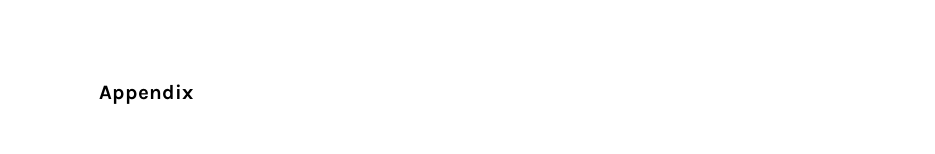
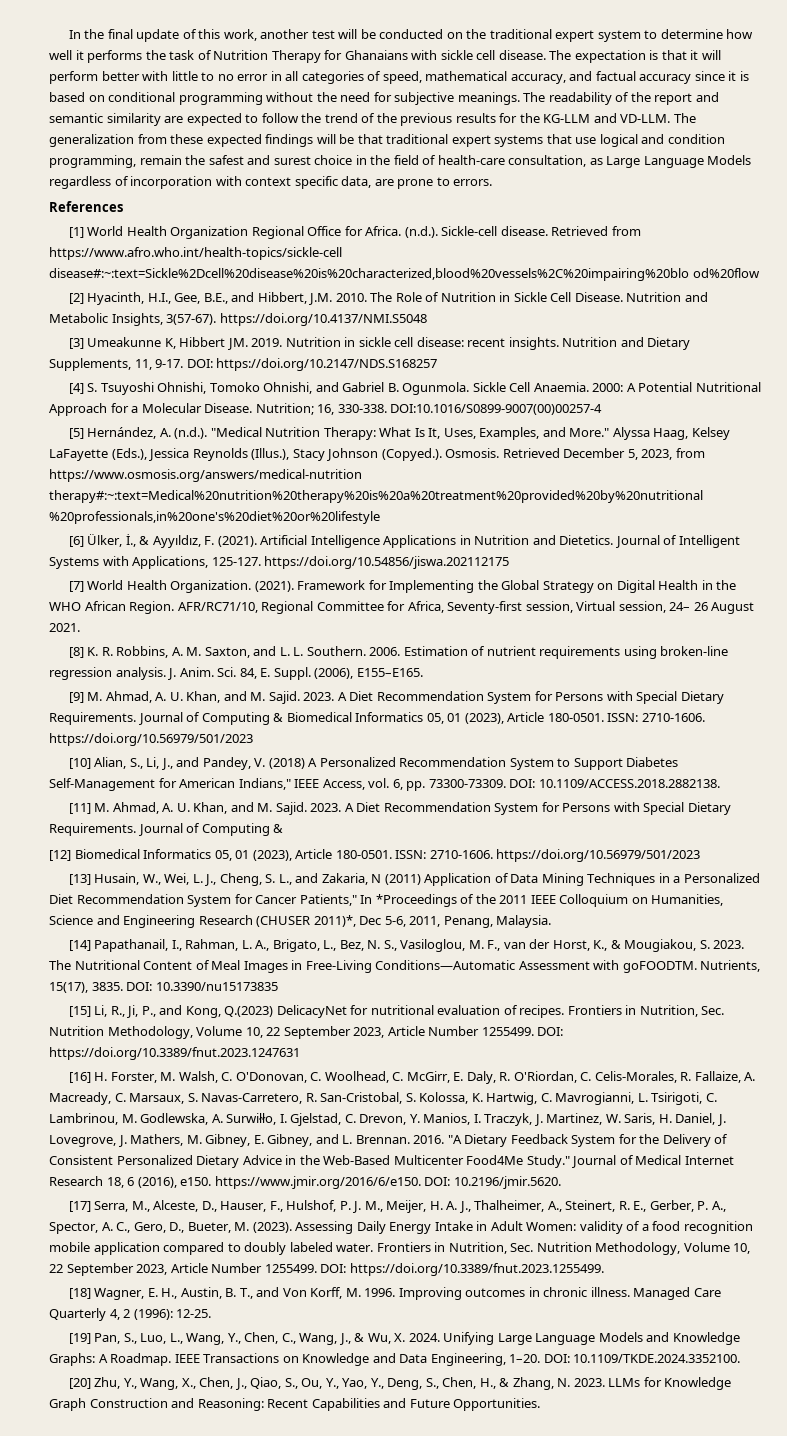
- Appendix
+ In the final update of this work, another test will be conducted on the traditional expert system to determine how well it performs the task of Nutrition Therapy for Ghanaians with sickle cell disease. The expectation is that it will perform better with little to no error in all categories of speed, mathematical accuracy, and factual accuracy since it is based on conditional programming without the need for subjective meanings. The readability of the report and semantic similarity are expected to follow the trend of the previous results for the KG-LLM and VD-LLM. The generalization from these expected findings will be that traditional expert systems that use logical and condition programming, remain the safest and surest choice in the field of health-care consultation, as Large Language Models regardless of incorporation with context specific data, are prone to errors.
+ References
+ [1] World Health Organization Regional Office for Africa. (n.d.). Sickle-cell disease. Retrieved from https://www.afro.who.int/health-topics/sickle-cell disease#:~:text=Sickle%2Dcell%20disease%20is%20characterized,blood%20vessels%2C%20impairing%20blo od%20flow
+ [2] Hyacinth, H.I., Gee, B.E., and Hibbert, J.M. 2010. The Role of Nutrition in Sickle Cell Disease. Nutrition and Metabolic Insights, 3(57-67). https://doi.org/10.4137/NMI.S5048
+ [3] Umeakunne K, Hibbert JM. 2019. Nutrition in sickle cell disease: recent insights. Nutrition and Dietary Supplements, 11, 9-17. DOI: https://doi.org/10.2147/NDS.S168257
+ [4] S. Tsuyoshi Ohnishi, Tomoko Ohnishi, and Gabriel B. Ogunmola. Sickle Cell Anaemia. 2000: A Potential Nutritional Approach for a Molecular Disease. Nutrition; 16, 330-338. DOI:10.1016/S0899-9007(00)00257-4
+ [5] Hernández, A. (n.d.). "Medical Nutrition Therapy: What Is It, Uses, Examples, and More." Alyssa Haag, Kelsey LaFayette (Eds.), Jessica Reynolds (Illus.), Stacy Johnson (Copyed.). Osmosis. Retrieved December 5, 2023, from https://www.osmosis.org/answers/medical-nutrition therapy#:~:text=Medical%20nutrition%20therapy%20is%20a%20treatment%20provided%20by%20nutritional %20professionals,in%20one's%20diet%20or%20lifestyle
+ [6] Ülker, İ., & Ayyıldız, F. (2021). Artificial Intelligence Applications in Nutrition and Dietetics. Journal of Intelligent Systems with Applications, 125-127. https://doi.org/10.54856/jiswa.202112175
+ [7] World Health Organization. (2021). Framework for Implementing the Global Strategy on Digital Health in the WHO African Region. AFR/RC71/10, Regional Committee for Africa, Seventy-first session, Virtual session, 24– 26 August 2021.
+ [8] K. R. Robbins, A. M. Saxton, and L. L. Southern. 2006. Estimation of nutrient requirements using broken-line regression analysis. J. Anim. Sci. 84, E. Suppl. (2006), E155–E165.
+ [9] M. Ahmad, A. U. Khan, and M. Sajid. 2023. A Diet Recommendation System for Persons with Special Dietary Requirements. Journal of Computing & Biomedical Informatics 05, 01 (2023), Article 180-0501. ISSN: 2710-1606. https://doi.org/10.56979/501/2023
+ [10] Alian, S., Li, J., and Pandey, V. (2018) A Personalized Recommendation System to Support Diabetes Self-Management for American Indians," IEEE Access, vol. 6, pp. 73300-73309. DOI: 10.1109/ACCESS.2018.2882138.
+ [11] M. Ahmad, A. U. Khan, and M. Sajid. 2023. A Diet Recommendation System for Persons with Special Dietary Requirements. Journal of Computing &
+ [12] Biomedical Informatics 05, 01 (2023), Article 180-0501. ISSN: 2710-1606. https://doi.org/10.56979/501/2023
+ [13] Husain, W., Wei, L. J., Cheng, S. L., and Zakaria, N (2011) Application of Data Mining Techniques in a Personalized Diet Recommendation System for Cancer Patients," In *Proceedings of the 2011 IEEE Colloquium on Humanities, Science and Engineering Research (CHUSER 2011)*, Dec 5-6, 2011, Penang, Malaysia.
+ [14] Papathanail, I., Rahman, L. A., Brigato, L., Bez, N. S., Vasiloglou, M. F., van der Horst, K., & Mougiakou, S. 2023. The Nutritional Content of Meal Images in Free-Living Conditions—Automatic Assessment with goFOODTM. Nutrients, 15(17), 3835. DOI: 10.3390/nu15173835
+ [15] Li, R., Ji, P., and Kong, Q.(2023) DelicacyNet for nutritional evaluation of recipes. Frontiers in Nutrition, Sec. Nutrition Methodology, Volume 10, 22 September 2023, Article Number 1255499. DOI: https://doi.org/10.3389/fnut.2023.1247631
+ [16] H. Forster, M. Walsh, C. O'Donovan, C. Woolhead, C. McGirr, E. Daly, R. O'Riordan, C. Celis-Morales, R. Fallaize, A. Macready, C. Marsaux, S. Navas-Carretero, R. San-Cristobal, S. Kolossa, K. Hartwig, C. Mavrogianni, L. Tsirigoti, C. Lambrinou, M. Godlewska, A. Surwiłło, I. Gjelstad, C. Drevon, Y. Manios, I. Traczyk, J. Martinez, W. Saris, H. Daniel, J. Lovegrove, J. Mathers, M. Gibney, E. Gibney, and L. Brennan. 2016. "A Dietary Feedback System for the Delivery of Consistent Personalized Dietary Advice in the Web-Based Multicenter Food4Me Study." Journal of Medical Internet Research 18, 6 (2016), e150. https://www.jmir.org/2016/6/e150. DOI: 10.2196/jmir.5620.
+ [17] Serra, M., Alceste, D., Hauser, F., Hulshof, P. J. M., Meijer, H. A. J., Thalheimer, A., Steinert, R. E., Gerber, P. A., Spector, A. C., Gero, D., Bueter, M. (2023). Assessing Daily Energy Intake in Adult Women: validity of a food recognition mobile application compared to doubly labeled water. Frontiers in Nutrition, Sec. Nutrition Methodology, Volume 10, 22 September 2023, Article Number 1255499. DOI: https://doi.org/10.3389/fnut.2023.1255499.
+ [18] Wagner, E. H., Austin, B. T., and Von Korff, M. 1996. Improving outcomes in chronic illness. Managed Care Quarterly 4, 2 (1996): 12-25.
+ [19] Pan, S., Luo, L., Wang, Y., Chen, C., Wang, J., & Wu, X. 2024. Unifying Large Language Models and Knowledge Graphs: A Roadmap. IEEE Transactions on Knowledge and Data Engineering, 1–20. DOI: 10.1109/TKDE.2024.3352100.
+ [20] Zhu, Y., Wang, X., Chen, J., Qiao, S., Ou, Y., Yao, Y., Deng, S., Chen, H., & Zhang, N. 2023. LLMs for Knowledge Graph Construction and Reasoning: Recent Capabilities and Future Opportunities.

